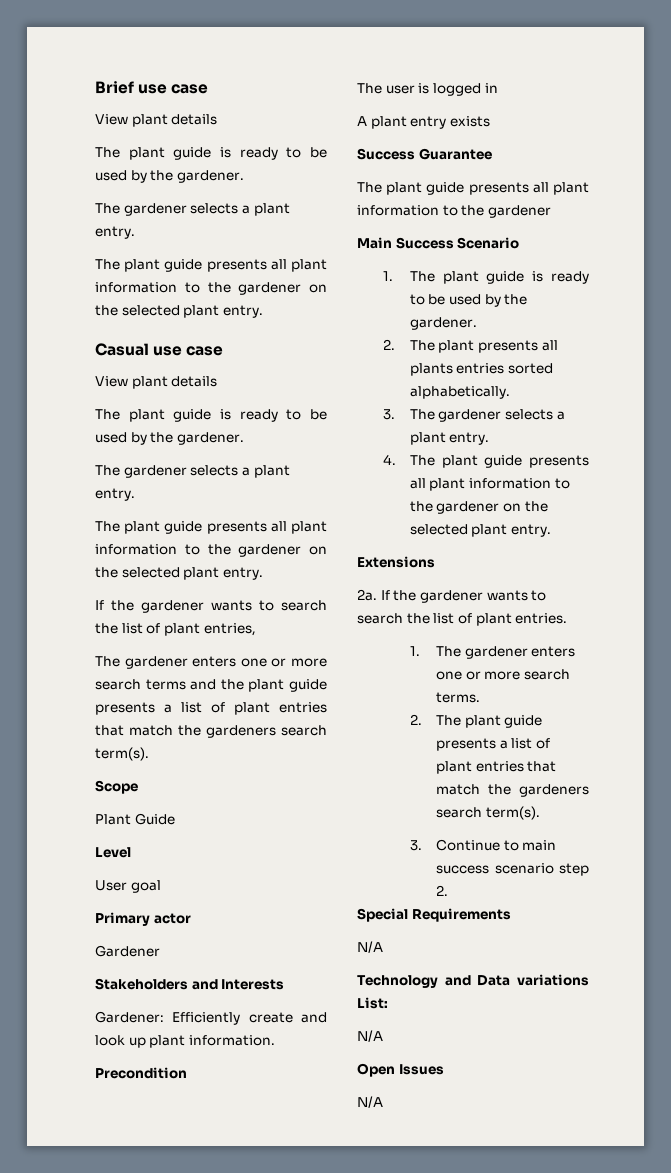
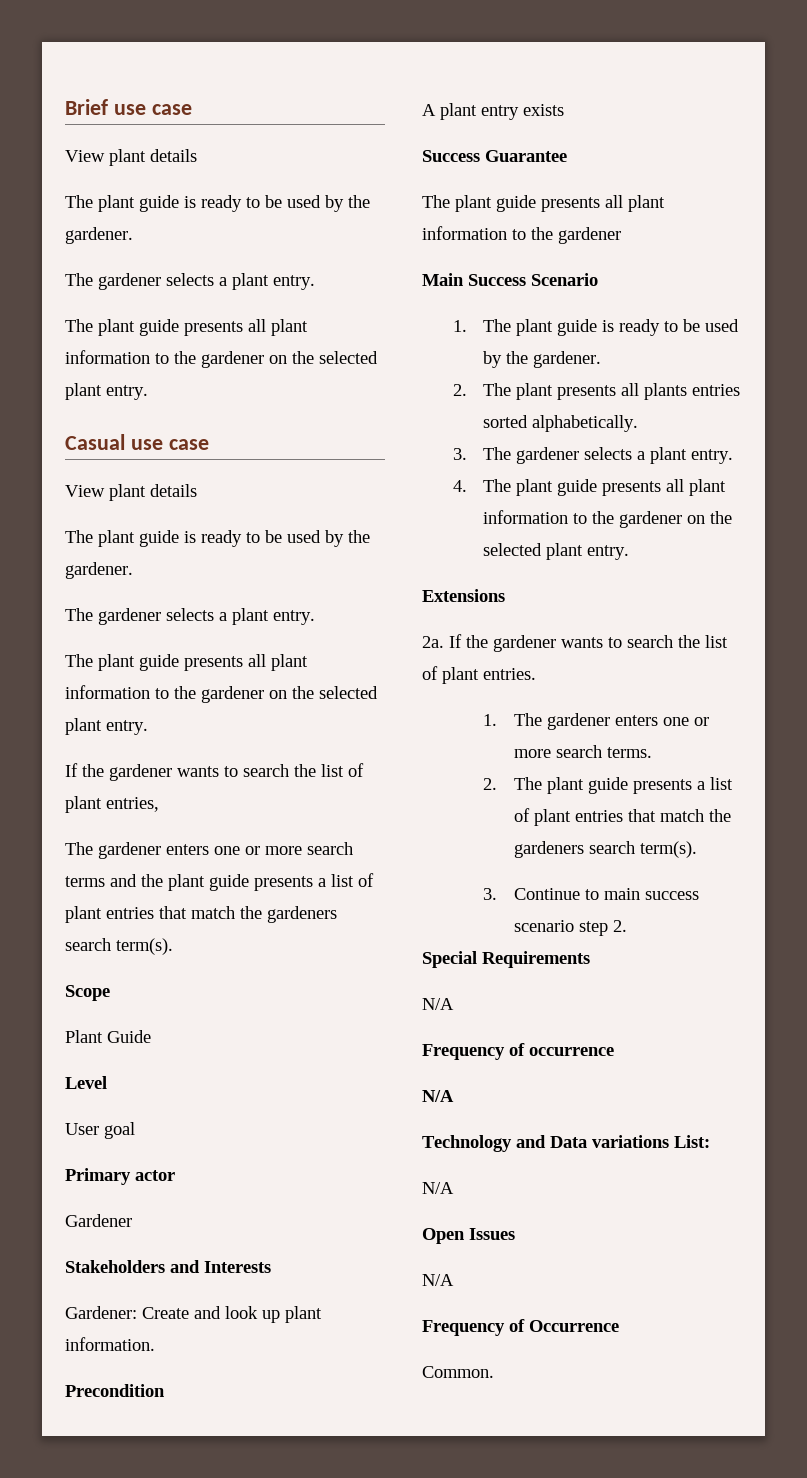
- Gardener: Efficiently create and look up plant information.
+ Gardener: Create and look up plant information.
- The user is logged in
+ Frequency of occurrence
+ N/A
+ Frequency of Occurrence
+ Common.

